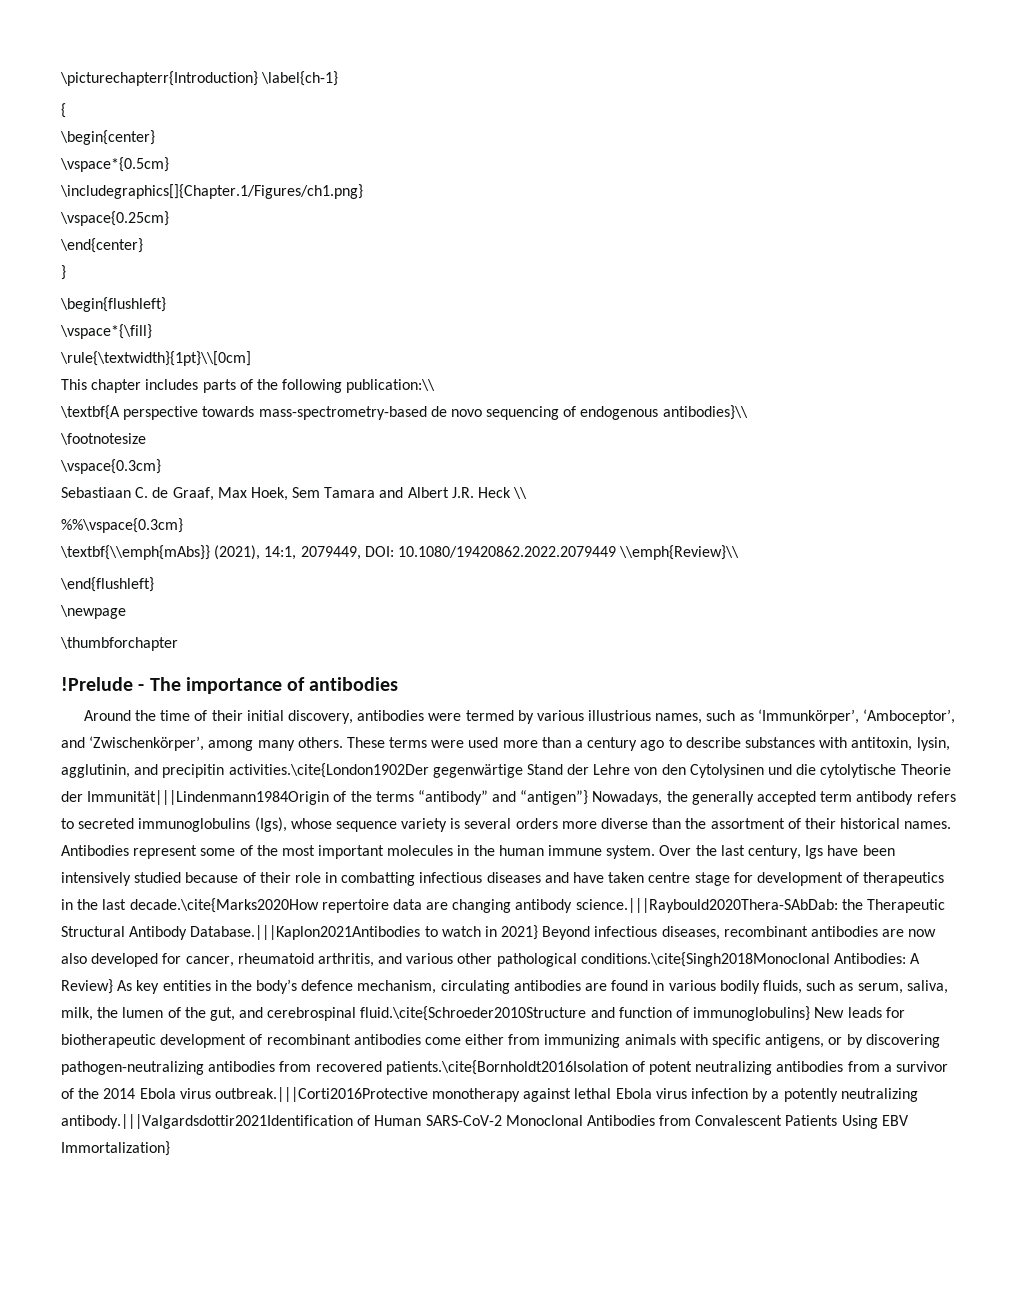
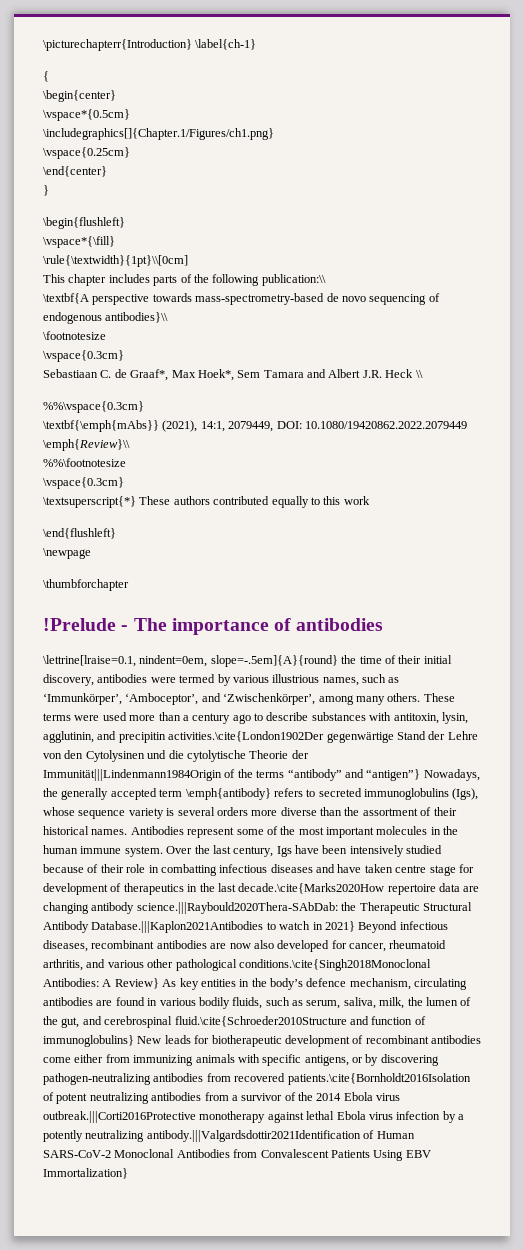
- Sebastiaan C. de Graaf, Max Hoek, Sem Tamara and Albert J.R. Heck \\
+ Sebastiaan C. de Graaf*, Max Hoek*, Sem Tamara and Albert J.R. Heck \\
- \textbf{\\emph{mAbs}} (2021), 14:1, 2079449, DOI: 10.1080/19420862.2022.2079449 \\emph{Review}\\
+ \textbf{\emph{mAbs}} (2021), 14:1, 2079449, DOI: 10.1080/19420862.2022.2079449 \emph{Review}\\
+ %%\footnotesize
+ \vspace{0.3cm}
+ \textsuperscript{*} These authors contributed equally to this work
- Around the time of their initial discovery, antibodies were termed by various illustrious names, such as ‘Immunkörper’, ‘Amboceptor’, and ‘Zwischenkörper’, among many others.
+ \lettrine[lraise=0.1, nindent=0em, slope=-.5em]{A}{round} the time of their initial discovery, antibodies were termed by various illustrious names, such as ‘Immunkörper’, ‘Amboceptor’, and ‘Zwischenkörper’, among many others.
- These terms were used more than a century ago to describe substances with antitoxin, lysin, agglutinin, and precipitin activities.\cite{London1902Der gegenwärtige Stand der Lehre von den Cytolysinen und die cytolytische Theorie der Immunität|||Lindenmann1984Origin of the terms “antibody” and “antigen”} Nowadays, the generally accepted term antibody refers to secreted immunoglobulins (Igs), whose sequence variety is several orders more diverse than the assortment of their historical names.
+ These terms were used more than a century ago to describe substances with antitoxin, lysin, agglutinin, and precipitin activities.\cite{London1902Der gegenwärtige Stand der Lehre von den Cytolysinen und die cytolytische Theorie der Immunität|||Lindenmann1984Origin of the terms “antibody” and “antigen”} Nowadays, the generally accepted term \emph{antibody} refers to secreted immunoglobulins (Igs), whose sequence variety is several orders more diverse than the assortment of their historical names.

